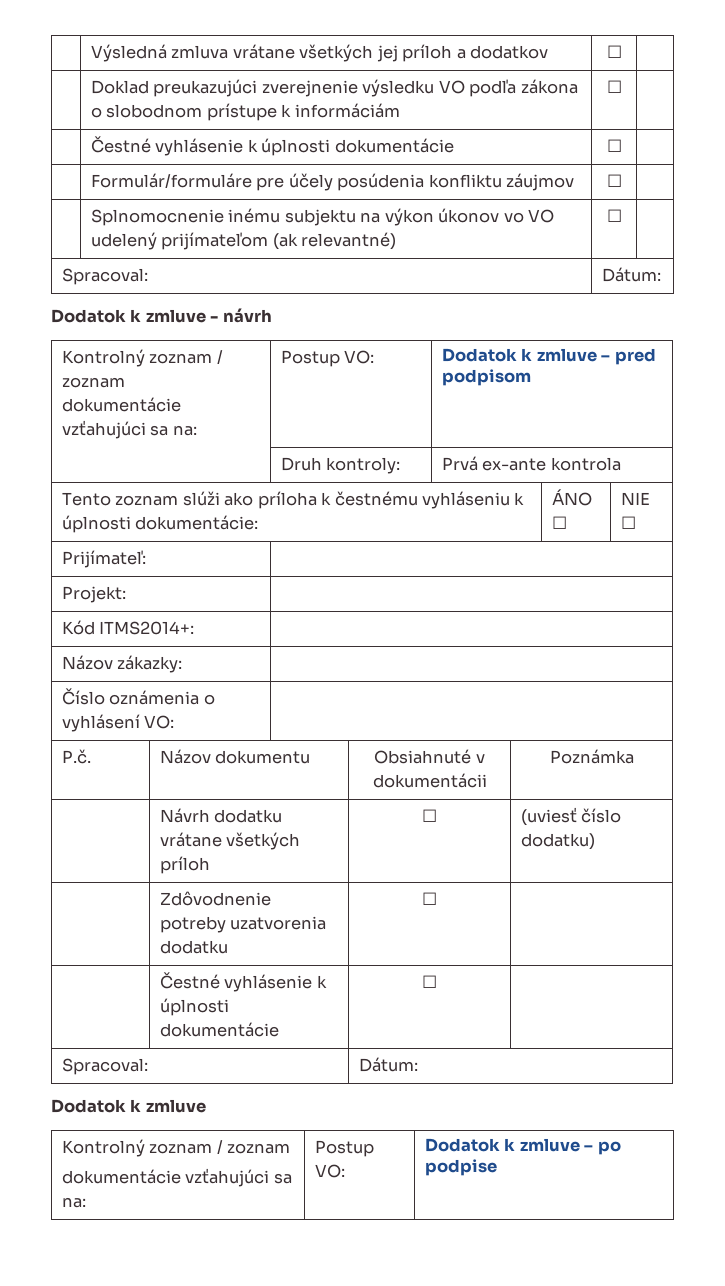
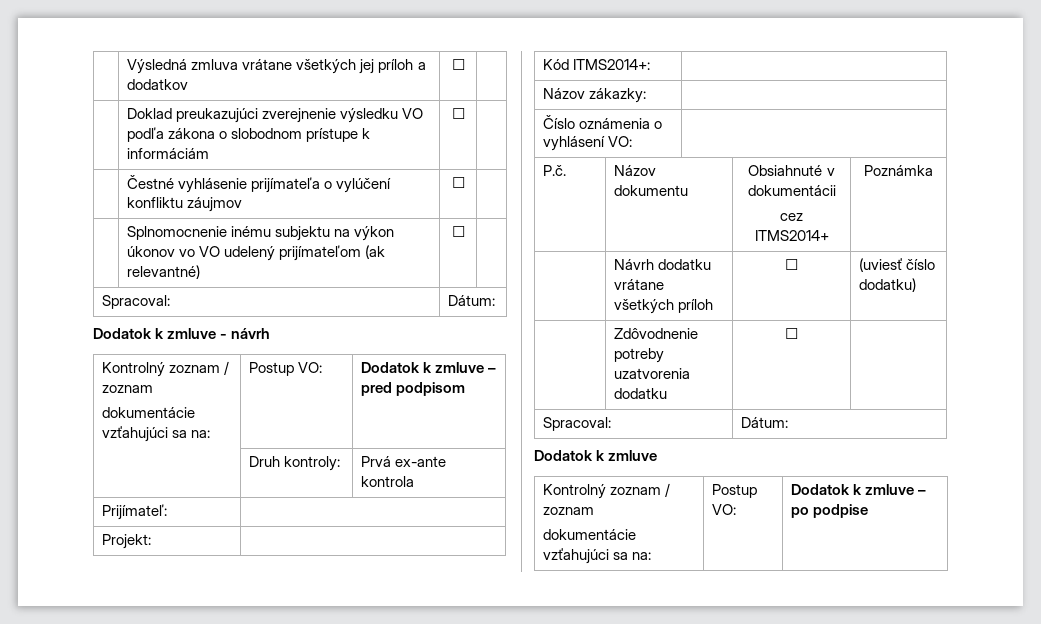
  | Doklad preukazujúci zverejnenie výsledku VO podľa zákona o slobodnom prístupe k informáciám | ☐ |
- | Čestné vyhlásenie k úplnosti dokumentácie | ☐ |
- | Formulár/formuláre pre účely posúdenia konfliktu záujmov | ☐ |
+ | Čestné vyhlásenie prijímateľa o vylúčení konfliktu záujmov | ☐ |
- Tento zoznam slúži ako príloha k čestnému vyhláseniu k úplnosti dokumentácie: | ÁNO ☐ | NIE ☐
- P.č. | Názov dokumentu | Obsiahnuté v dokumentácii | Poznámka
+ P.č. | Názov dokumentu | Obsiahnuté v dokumentácii
+ cez ITMS2014+ | Poznámka
  | Zdôvodnenie potreby uzatvorenia dodatku | ☐ |
- | Čestné vyhlásenie k úplnosti dokumentácie | ☐ |

